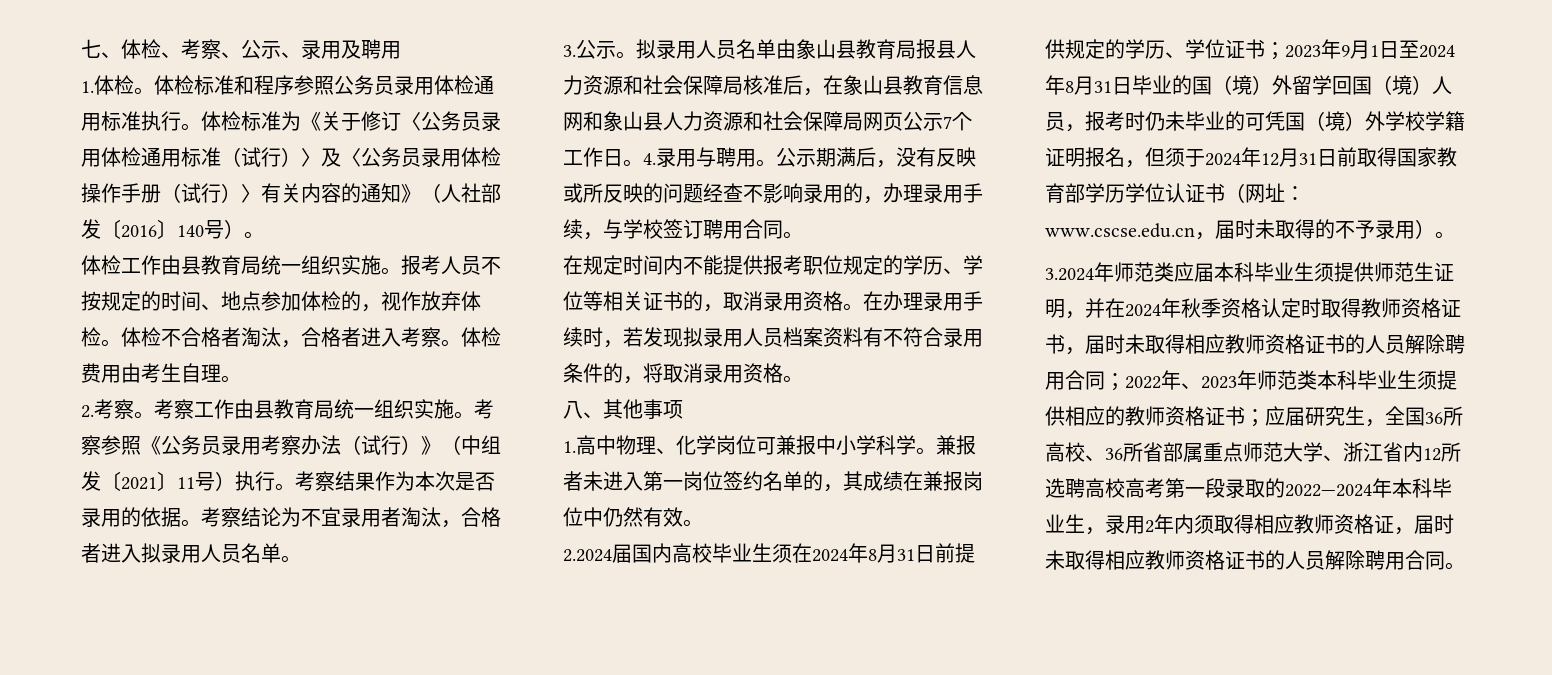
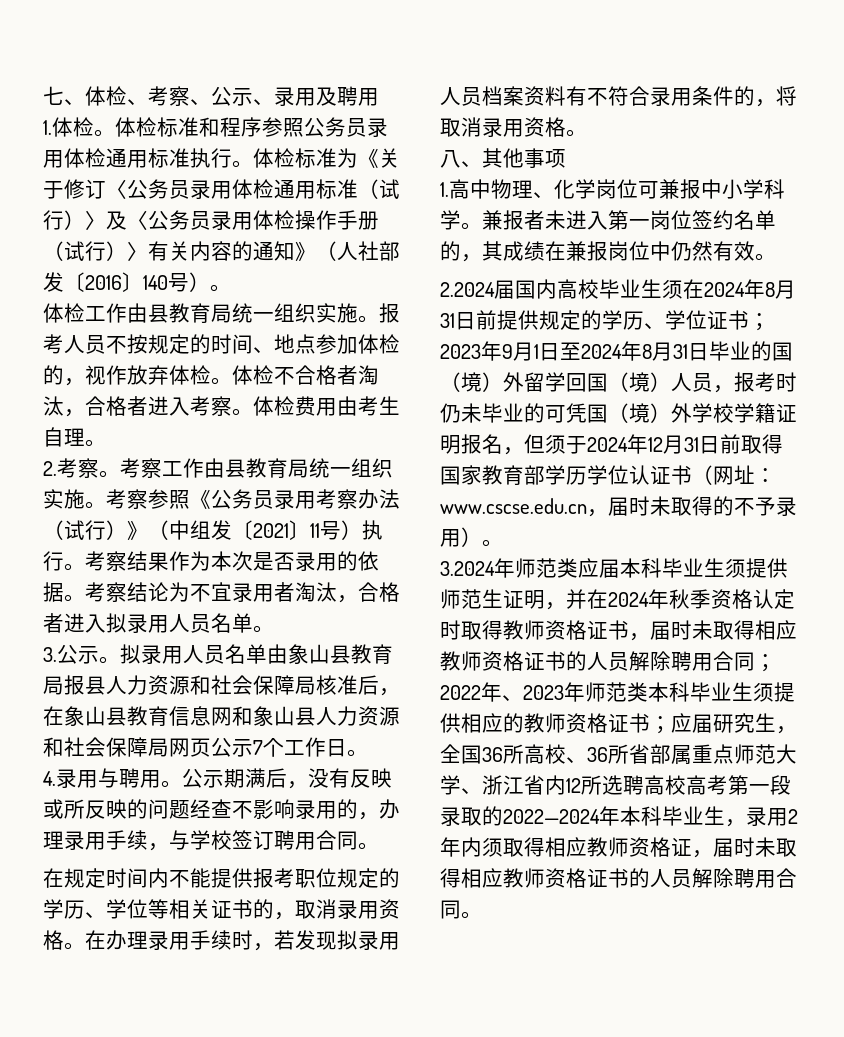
- 拟录用人员名单由象山县教育局报县人力资源和社会保障局核准后，在象山县教育信息网和象山县人力资源和社会保障局网页公示7个工作日。4.录用与聘用。
+ 拟录用人员名单由象山县教育局报县人力资源和社会保障局核准后，在象山县教育信息网和象山县人力资源和社会保障局网页公示7个工作日。
+ 4.录用与聘用。

